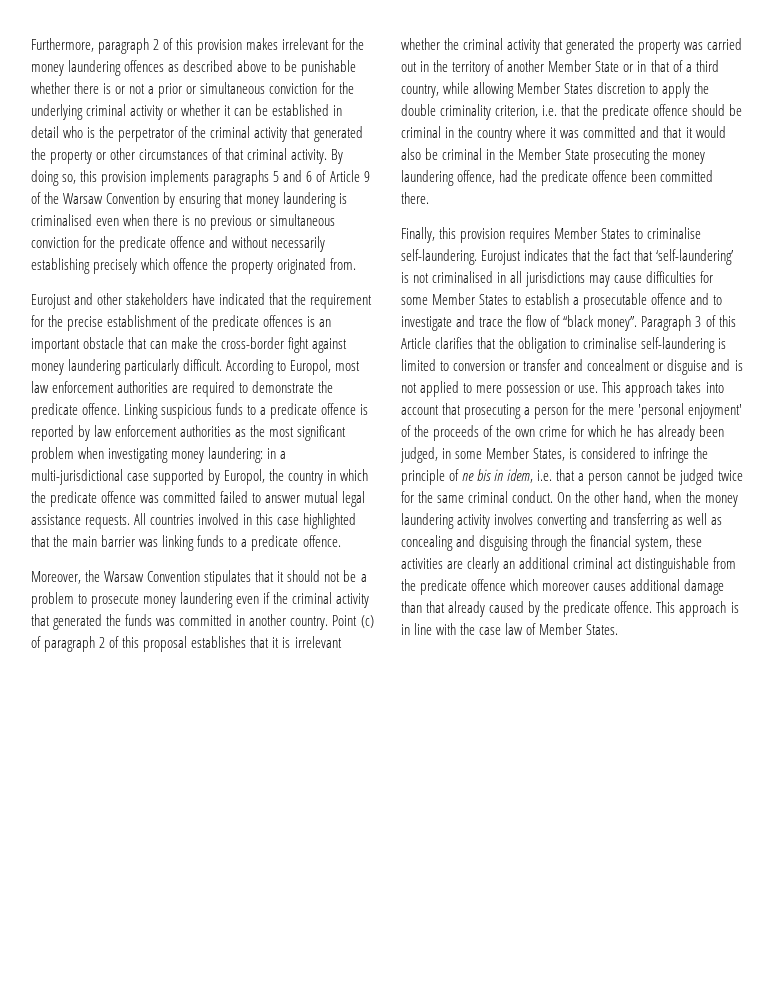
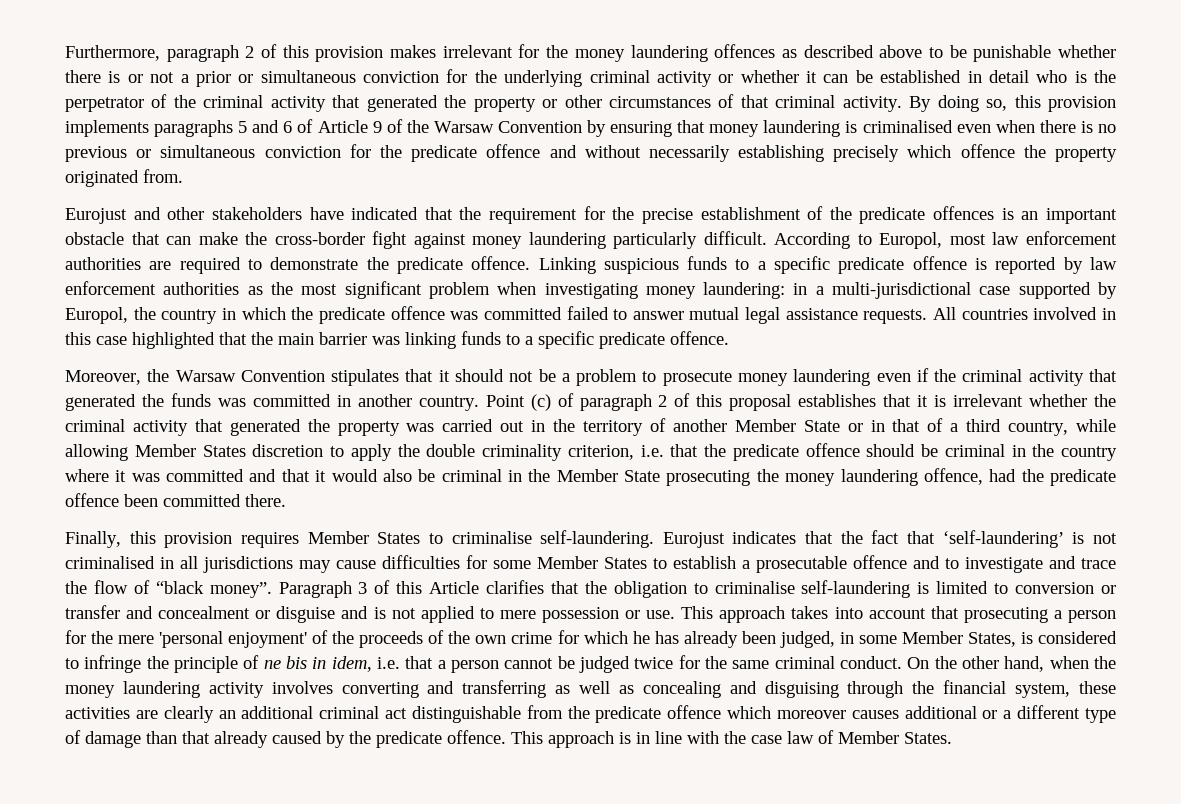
- Linking suspicious funds to a predicate offence is reported by law enforcement authorities as the most significant problem when investigating money laundering: in a multi-jurisdictional case supported by Europol, the country in which the predicate offence was committed failed to answer mutual legal assistance requests.
+ Linking suspicious funds to a specific predicate offence is reported by law enforcement authorities as the most significant problem when investigating money laundering: in a multi-jurisdictional case supported by Europol, the country in which the predicate offence was committed failed to answer mutual legal assistance requests.
- All countries involved in this case highlighted that the main barrier was linking funds to a predicate offence.
+ All countries involved in this case highlighted that the main barrier was linking funds to a specific predicate offence.
- On the other hand, when the money laundering activity involves converting and transferring as well as concealing and disguising through the financial system, these activities are clearly an additional criminal act distinguishable from the predicate offence which moreover causes additional damage than that already caused by the predicate offence.
+ On the other hand, when the money laundering activity involves converting and transferring as well as concealing and disguising through the financial system, these activities are clearly an additional criminal act distinguishable from the predicate offence which moreover causes additional or a different type of damage than that already caused by the predicate offence.

